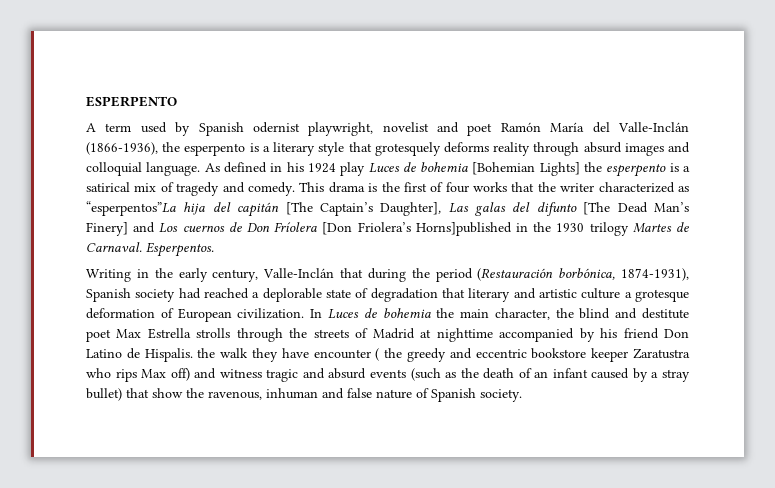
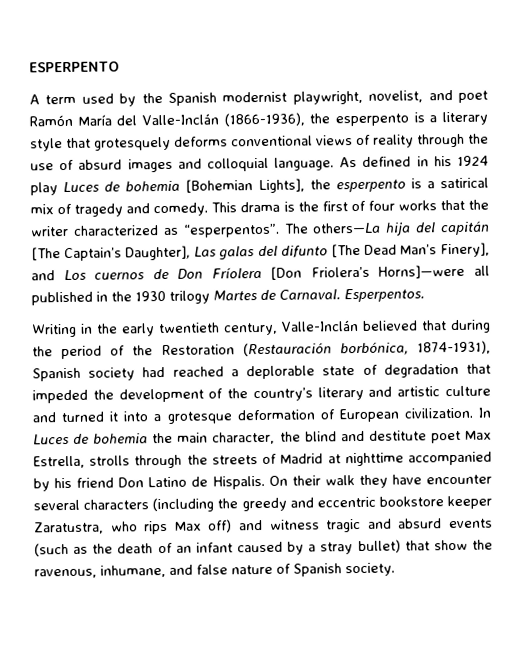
- A term used by Spanish odernist playwright, novelist and poet Ramón María del Valle-Inclán (1866-1936), the esperpento is a literary style that grotesquely deforms reality through absurd images and colloquial language.
+ A term used by the Spanish modernist playwright, novelist, and poet Ramón María del Valle-Inclán (1866-1936), the esperpento is a literary style that grotesquely deforms conventional views of reality through the use of absurd images and colloquial language.
- As defined in his 1924 play Luces de bohemia [Bohemian Lights] the esperpento is a satirical mix of tragedy and comedy.
+ As defined in his 1924 play Luces de bohemia [Bohemian Lights], the esperpento is a satirical mix of tragedy and comedy.
- This drama is the first of four works that the writer characterized as “esperpentos”La hija del capitán [The Captain’s Daughter], Las galas del difunto [The Dead Man’s Finery] and Los cuernos de Don Fríolera [Don Friolera’s Horns]published in the 1930 trilogy Martes de Carnaval.
+ This drama is the first of four works that the writer characterized as “esperpentos”. The others—La hija del capitán [The Captain’s Daughter], Las galas del difunto [The Dead Man’s Finery], and Los cuernos de Don Fríolera [Don Friolera’s Horns]—were all published in the 1930 trilogy Martes de Carnaval.
- Writing in the early century, Valle-Inclán that during the period (Restauración borbónica, 1874-1931), Spanish society had reached a deplorable state of degradation that literary and artistic culture a grotesque deformation of European civilization.
+ Writing in the early twentieth century, Valle-Inclán believed that during the period of the Restoration (Restauración borbónica, 1874-1931), Spanish society had reached a deplorable state of degradation that impeded the development of the country’s literary and artistic culture and turned it into a grotesque deformation of European civilization.
- In Luces de bohemia the main character, the blind and destitute poet Max Estrella strolls through the streets of Madrid at nighttime accompanied by his friend Don Latino de Hispalis. the walk they have encounter ( the greedy and eccentric bookstore keeper Zaratustra who rips Max off) and witness tragic and absurd events (such as the death of an infant caused by a stray bullet) that show the ravenous, inhuman and false nature of Spanish society.
+ In Luces de bohemia the main character, the blind and destitute poet Max Estrella, strolls through the streets of Madrid at nighttime accompanied by his friend Don Latino de Hispalis. On their walk they have encounter several characters (including the greedy and eccentric bookstore keeper Zaratustra, who rips Max off) and witness tragic and absurd events (such as the death of an infant caused by a stray bullet) that show the ravenous, inhumane, and false nature of Spanish society.

